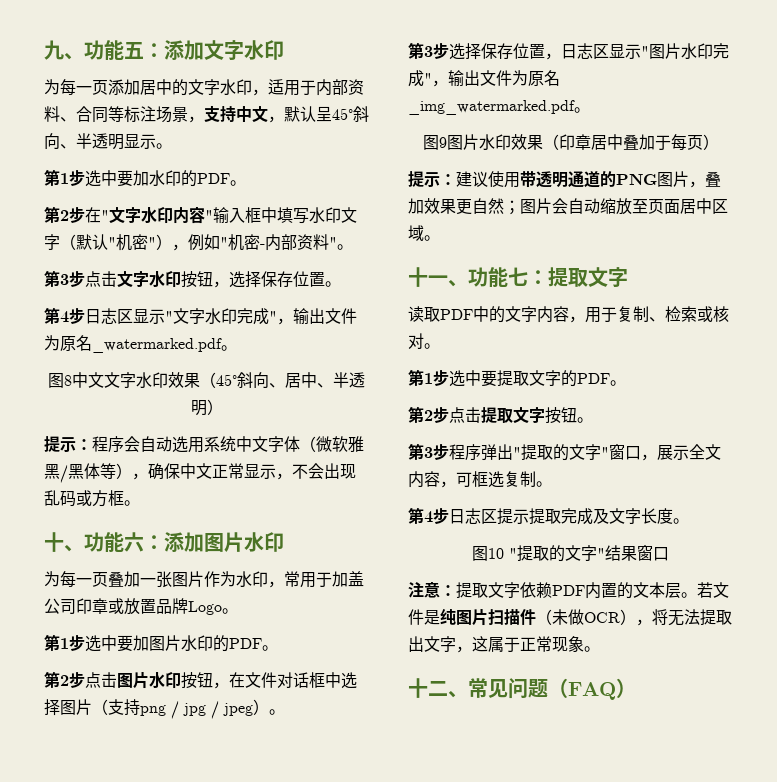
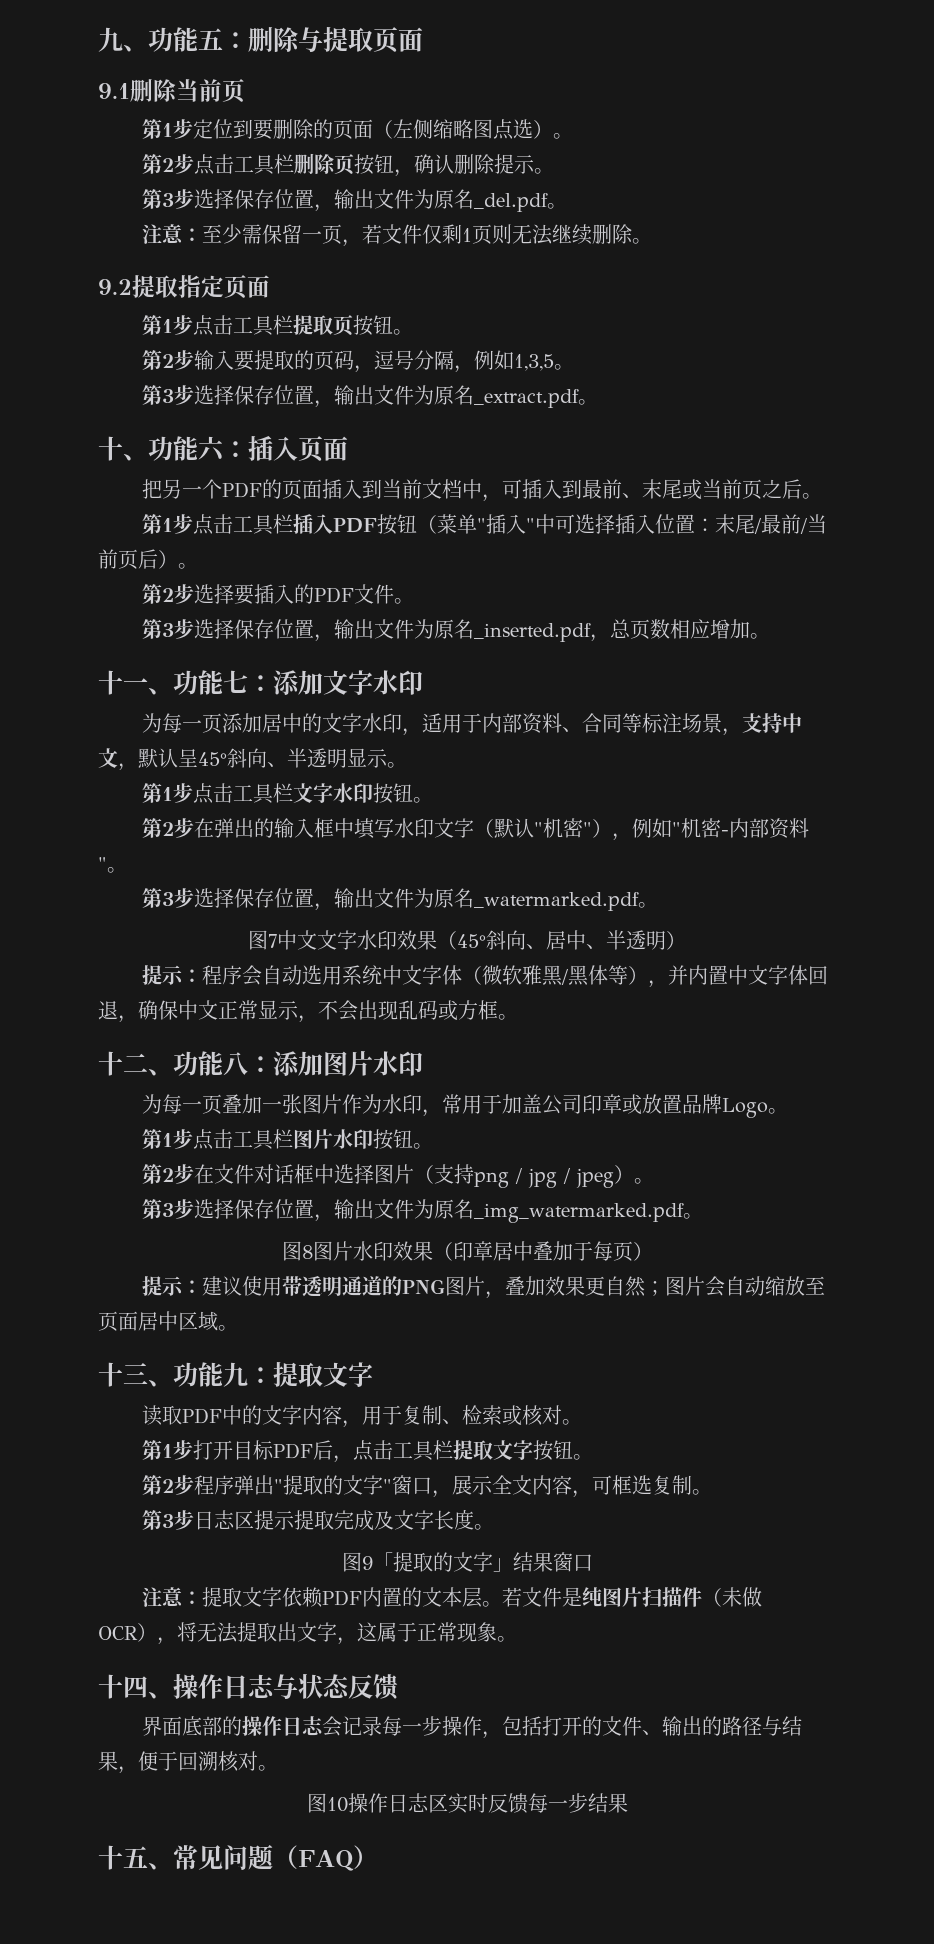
- 九、功能五：添加文字水印
+ 九、功能五：删除与提取页面
+ 9.1删除当前页
+ 第1步定位到要删除的页面（左侧缩略图点选）。
+ 第2步点击工具栏删除页按钮，确认删除提示。
+ 第3步选择保存位置，输出文件为原名_del.pdf。
+ 注意：至少需保留一页，若文件仅剩1页则无法继续删除。
+ 9.2提取指定页面
+ 第1步点击工具栏提取页按钮。
+ 第2步输入要提取的页码，逗号分隔，例如1,3,5。
+ 第3步选择保存位置，输出文件为原名_extract.pdf。
+ 十、功能六：插入页面
+ 把另一个PDF的页面插入到当前文档中，可插入到最前、末尾或当前页之后。
+ 第1步点击工具栏插入PDF按钮（菜单"插入"中可选择插入位置：末尾/最前/当前页后）。
+ 第2步选择要插入的PDF文件。
+ 第3步选择保存位置，输出文件为原名_inserted.pdf，总页数相应增加。
+ 十一、功能七：添加文字水印
- 第1步选中要加水印的PDF。
- 第2步在"文字水印内容"输入框中填写水印文字（默认"机密"），例如"机密-内部资料"。
+ 第1步点击工具栏文字水印按钮。
+ 第2步在弹出的输入框中填写水印文字（默认"机密"），例如"机密-内部资料"。
- 第3步点击文字水印按钮，选择保存位置。
- 第4步日志区显示"文字水印完成"，输出文件为原名_watermarked.pdf。
+ 第3步选择保存位置，输出文件为原名_watermarked.pdf。
- 图8中文文字水印效果（45°斜向、居中、半透明）
+ 图7中文文字水印效果（45°斜向、居中、半透明）
- 提示：程序会自动选用系统中文字体（微软雅黑/黑体等），确保中文正常显示，不会出现乱码或方框。
+ 提示：程序会自动选用系统中文字体（微软雅黑/黑体等），并内置中文字体回退，确保中文正常显示，不会出现乱码或方框。
- 十、功能六：添加图片水印
+ 十二、功能八：添加图片水印
- 第1步选中要加图片水印的PDF。
- 第2步点击图片水印按钮，在文件对话框中选择图片（支持png / jpg / jpeg）。
+ 第1步点击工具栏图片水印按钮。
+ 第2步在文件对话框中选择图片（支持png / jpg / jpeg）。
- 第3步选择保存位置，日志区显示"图片水印完成"，输出文件为原名_img_watermarked.pdf。
+ 第3步选择保存位置，输出文件为原名_img_watermarked.pdf。
- 图9图片水印效果（印章居中叠加于每页）
+ 图8图片水印效果（印章居中叠加于每页）
- 十一、功能七：提取文字
+ 十三、功能九：提取文字
- 第1步选中要提取文字的PDF。
- 第2步点击提取文字按钮。
+ 第1步打开目标PDF后，点击工具栏提取文字按钮。
- 第3步程序弹出"提取的文字"窗口，展示全文内容，可框选复制。
+ 第2步程序弹出"提取的文字"窗口，展示全文内容，可框选复制。
- 第4步日志区提示提取完成及文字长度。
+ 第3步日志区提示提取完成及文字长度。
- 图10 "提取的文字"结果窗口
+ 图9「提取的文字」结果窗口
- 十二、常见问题（FAQ）
+ 十四、操作日志与状态反馈
+ 界面底部的操作日志会记录每一步操作，包括打开的文件、输出的路径与结果，便于回溯核对。
+ 图10操作日志区实时反馈每一步结果
+ 十五、常见问题（FAQ）

